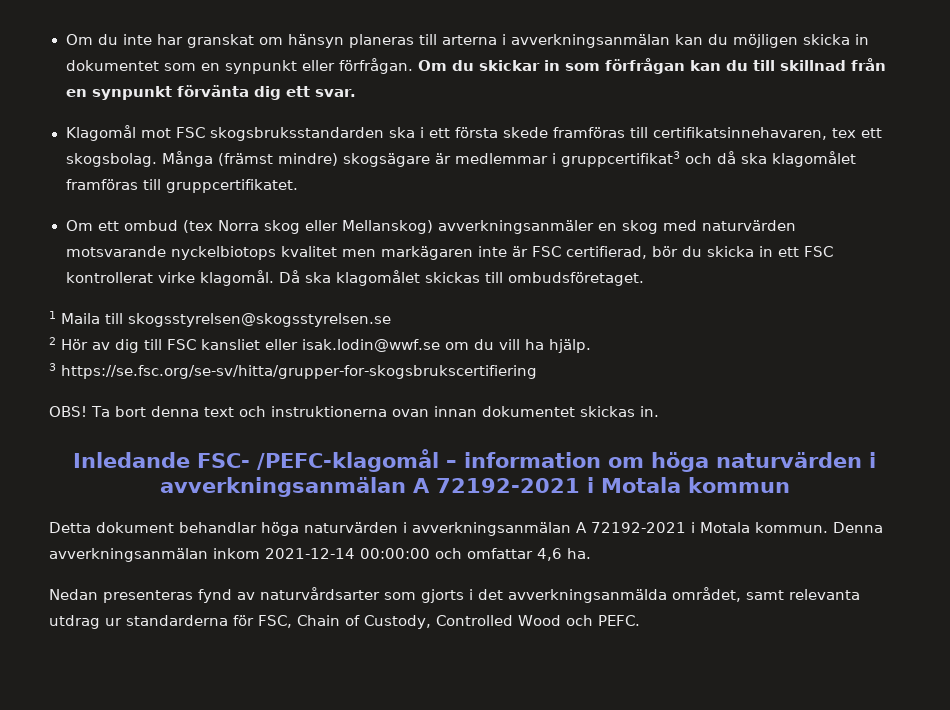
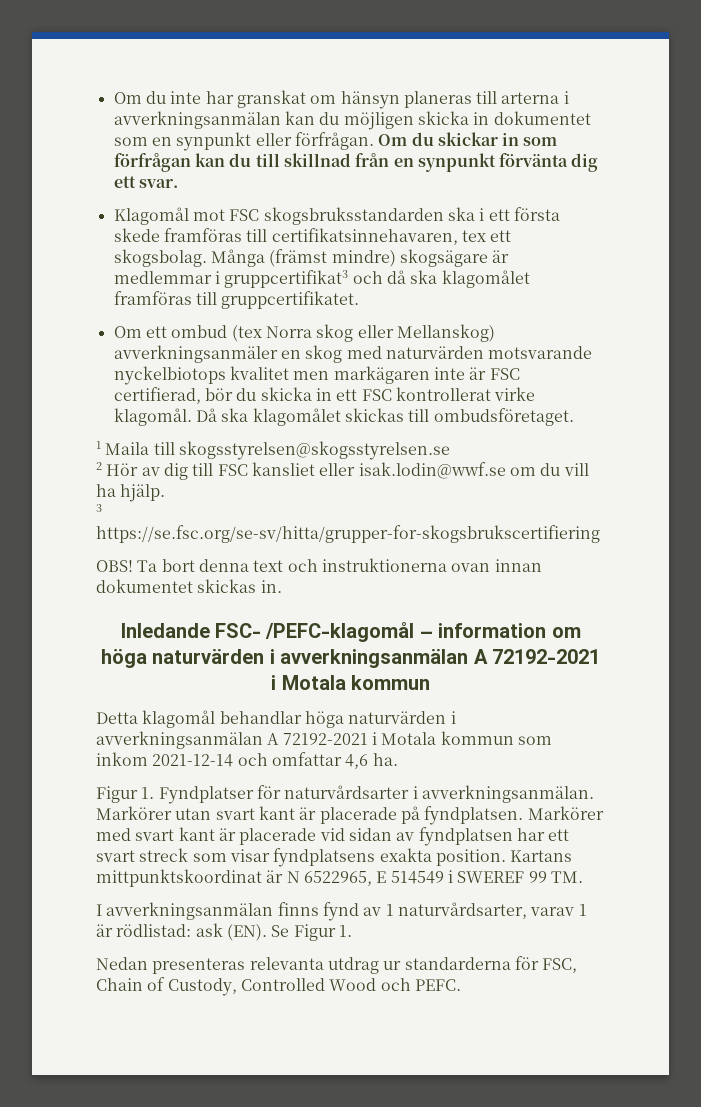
- Detta dokument behandlar höga naturvärden i avverkningsanmälan A 72192-2021 i Motala kommun. Denna avverkningsanmälan inkom 2021-12-14 00:00:00 och omfattar 4,6 ha.
+ Detta klagomål behandlar höga naturvärden i avverkningsanmälan A 72192-2021 i Motala kommun som inkom 2021-12-14 och omfattar 4,6 ha.
- Nedan presenteras fynd av naturvårdsarter som gjorts i det avverkningsanmälda området, samt relevanta utdrag ur standarderna för FSC, Chain of Custody, Controlled Wood och PEFC.
+ Figur 1. Fyndplatser för naturvårdsarter i avverkningsanmälan. Markörer utan svart kant är placerade på fyndplatsen. Markörer med svart kant är placerade vid sidan av fyndplatsen har ett svart streck som visar fyndplatsens exakta position. Kartans mittpunktskoordinat är N 6522965, E 514549 i SWEREF 99 TM.
+ I avverkningsanmälan finns fynd av 1 naturvårdsarter, varav 1 är rödlistad: ask (EN). Se Figur 1.
+ Nedan presenteras relevanta utdrag ur standarderna för FSC, Chain of Custody, Controlled Wood och PEFC.

